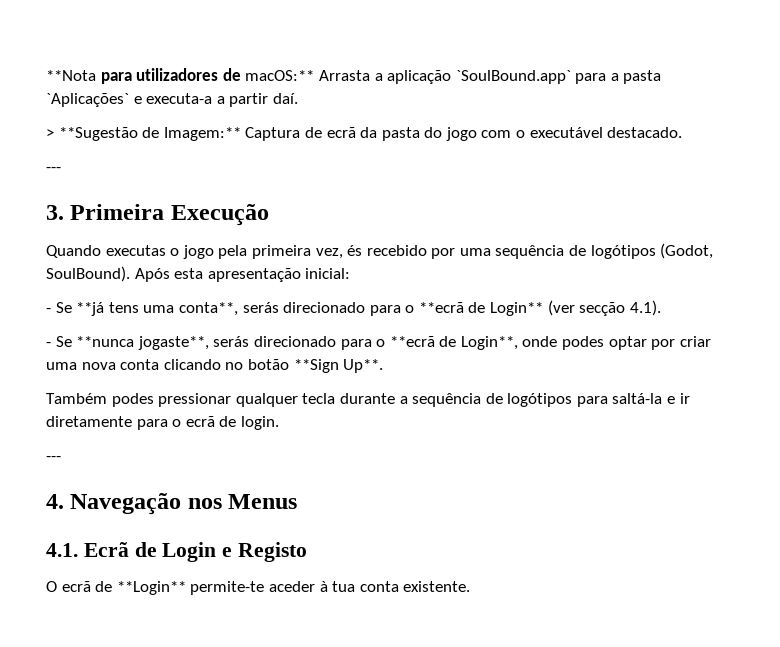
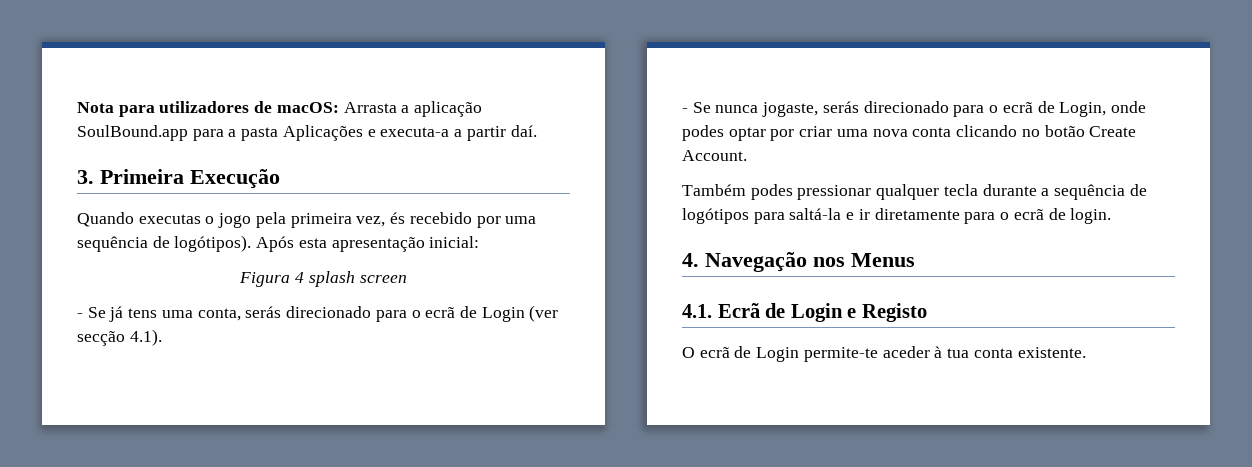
- **Nota para utilizadores de macOS:** Arrasta a aplicação `SoulBound.app` para a pasta `Aplicações` e executa-a a partir daí.
+ Nota para utilizadores de macOS: Arrasta a aplicação SoulBound.app para a pasta Aplicações e executa-a a partir daí.
- > **Sugestão de Imagem:** Captura de ecrã da pasta do jogo com o executável destacado.
- ---
- Quando executas o jogo pela primeira vez, és recebido por uma sequência de logótipos (Godot, SoulBound).
+ Quando executas o jogo pela primeira vez, és recebido por uma sequência de logótipos).
- - Se **já tens uma conta**, serás direcionado para o **ecrã de Login** (ver secção 4.1).
+ Figura 4 splash screen
+ - Se já tens uma conta, serás direcionado para o ecrã de Login (ver secção 4.1).
- - Se **nunca jogaste**, serás direcionado para o **ecrã de Login**, onde podes optar por criar uma nova conta clicando no botão **Sign Up**.
+ - Se nunca jogaste, serás direcionado para o ecrã de Login, onde podes optar por criar uma nova conta clicando no botão Create Account.
  Também podes pressionar qualquer tecla durante a sequência de logótipos para saltá-la e ir diretamente para o ecrã de login.
- ---
- O ecrã de **Login** permite-te aceder à tua conta existente.
+ O ecrã de Login permite-te aceder à tua conta existente.

